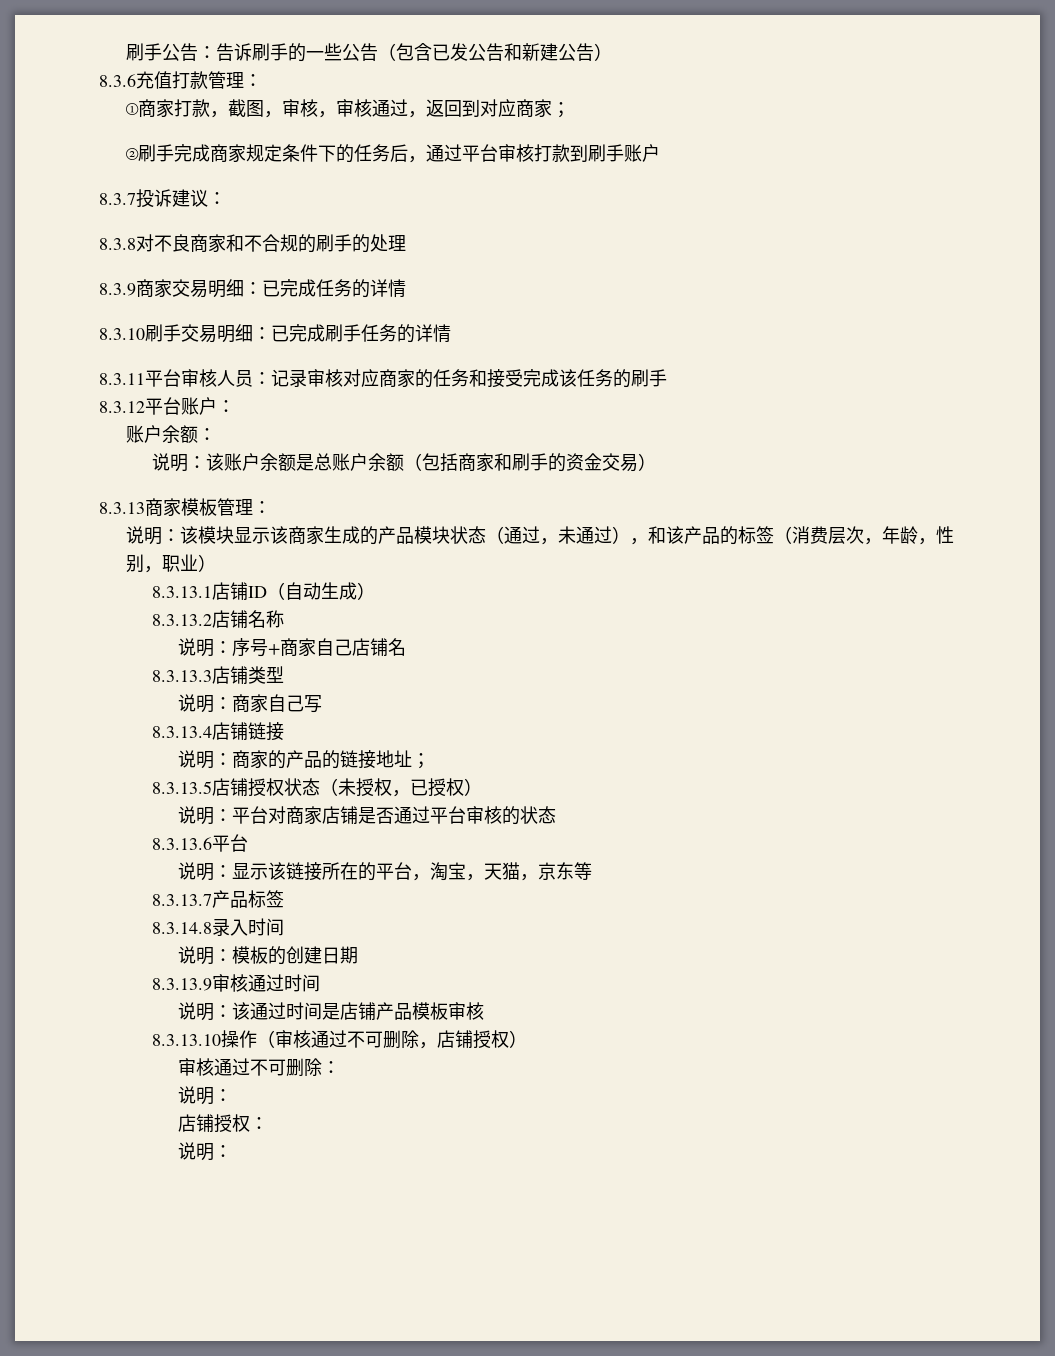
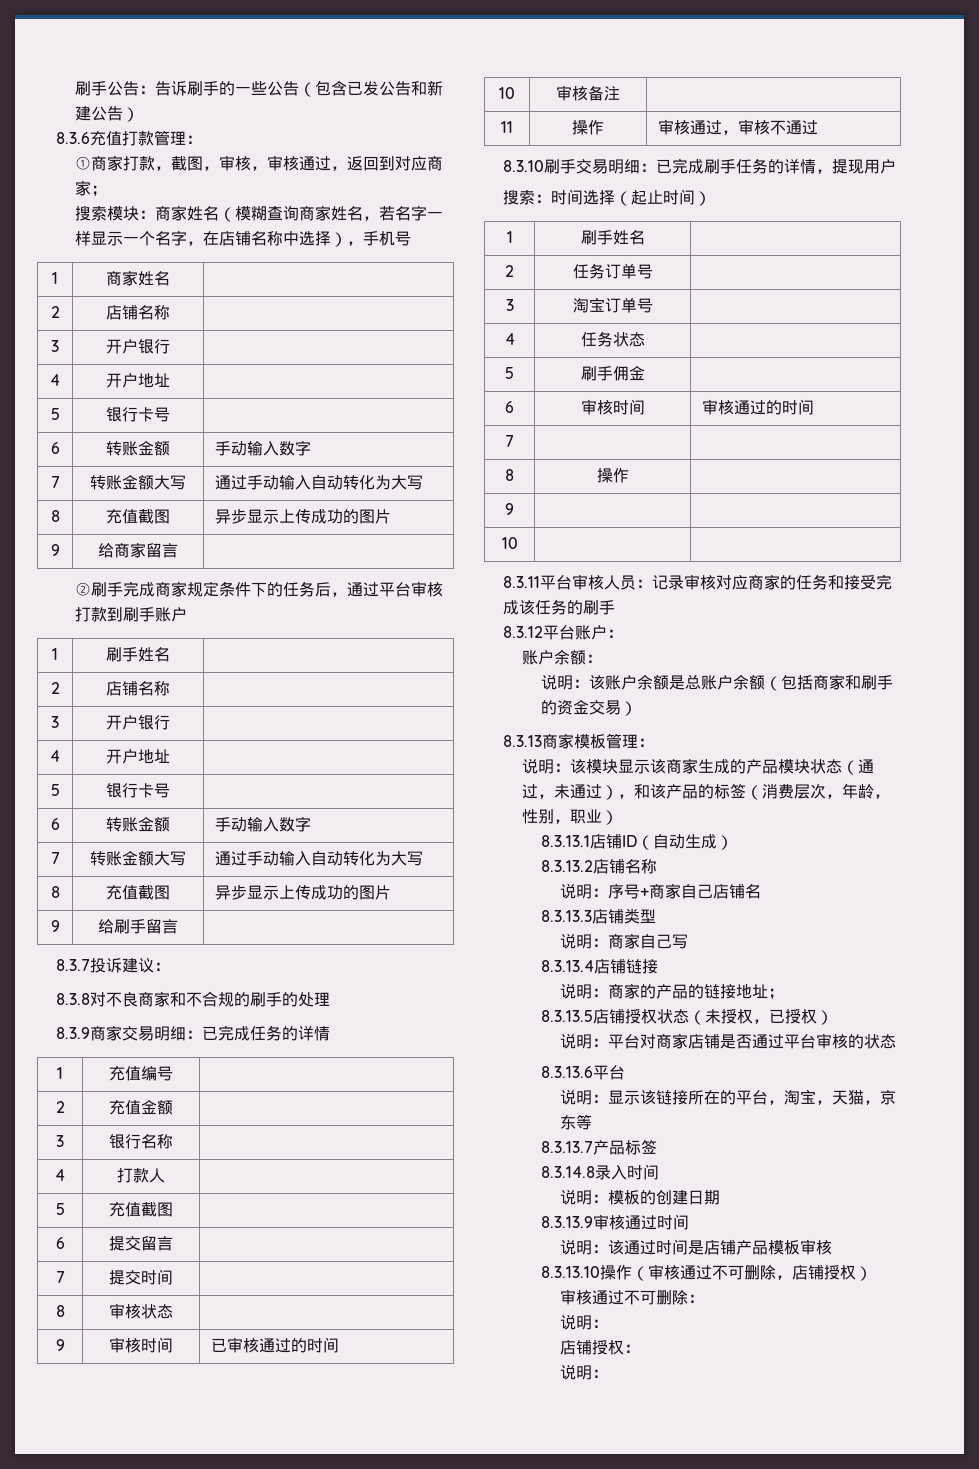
+ 搜索模块：商家姓名（模糊查询商家姓名，若名字一样显示一个名字，在店铺名称中选择），手机号
+ 1 | 商家姓名 |
+ 2 | 店铺名称 |
+ 3 | 开户银行 |
+ 4 | 开户地址 |
+ 5 | 银行卡号 |
+ 6 | 转账金额 | 手动输入数字
+ 7 | 转账金额大写 | 通过手动输入自动转化为大写
+ 8 | 充值截图 | 异步显示上传成功的图片
+ 9 | 给商家留言 |
  ②刷手完成商家规定条件下的任务后，通过平台审核打款到刷手账户
+ 1 | 刷手姓名 |
+ 2 | 店铺名称 |
+ 3 | 开户银行 |
+ 4 | 开户地址 |
+ 5 | 银行卡号 |
+ 6 | 转账金额 | 手动输入数字
+ 7 | 转账金额大写 | 通过手动输入自动转化为大写
+ 8 | 充值截图 | 异步显示上传成功的图片
+ 9 | 给刷手留言 |
+ 1 | 充值编号 |
+ 2 | 充值金额 |
+ 3 | 银行名称 |
+ 4 | 打款人 |
+ 5 | 充值截图 |
+ 6 | 提交留言 |
+ 7 | 提交时间 |
+ 8 | 审核状态 |
+ 9 | 审核时间 | 已审核通过的时间
+ 10 | 审核备注 |
+ 11 | 操作 | 审核通过，审核不通过
- 8.3.10刷手交易明细：已完成刷手任务的详情
+ 8.3.10刷手交易明细：已完成刷手任务的详情，提现用户
+ 搜索：时间选择（起止时间）
+ 1 | 刷手姓名 |
+ 2 | 任务订单号 |
+ 3 | 淘宝订单号 |
+ 4 | 任务状态 |
+ 5 | 刷手佣金 |
+ 6 | 审核时间 | 审核通过的时间
+ 7 | |
+ 8 | 操作 |
+ 9 | |
+ 10 | |

